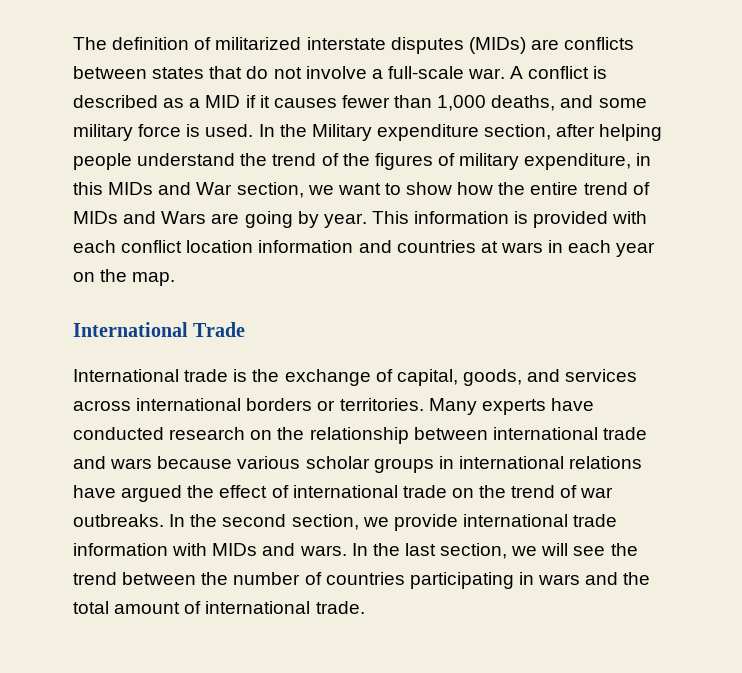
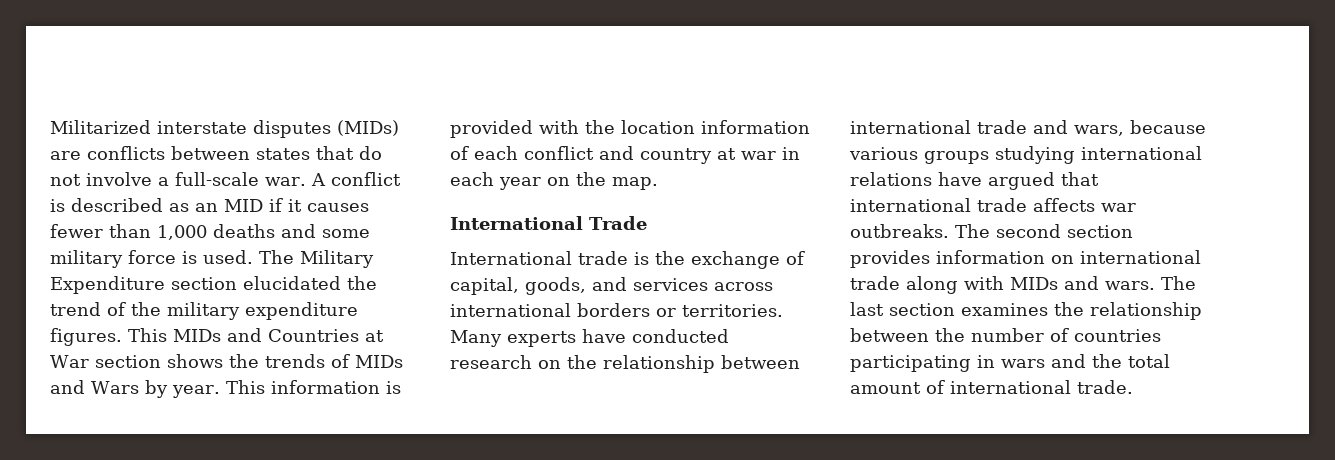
- The definition of militarized interstate disputes (MIDs) are conflicts between states that do not involve a full-scale war.
+ Militarized interstate disputes (MIDs) are conflicts between states that do not involve a full-scale war.
- A conflict is described as a MID if it causes fewer than 1,000 deaths, and some military force is used.
+ A conflict is described as an MID if it causes fewer than 1,000 deaths and some military force is used.
- In the Military expenditure section, after helping people understand the trend of the figures of military expenditure, in this MIDs and War section, we want to show how the entire trend of MIDs and Wars are going by year.
+ The Military Expenditure section elucidated the trend of the military expenditure figures. This MIDs and Countries at War section shows the trends of MIDs and Wars by year.
- This information is provided with each conflict location information and countries at wars in each year on the map.
+ This information is provided with the location information of each conflict and country at war in each year on the map.
- Many experts have conducted research on the relationship between international trade and wars because various scholar groups in international relations have argued the effect of international trade on the trend of war outbreaks. In the second section, we provide international trade information with MIDs and wars.
+ Many experts have conducted research on the relationship between international trade and wars, because various groups studying international relations have argued that international trade affects war outbreaks. The second section provides information on international trade along with MIDs and wars.
- In the last section, we will see the trend between the number of countries participating in wars and the total amount of international trade.
+ The last section examines the relationship between the number of countries participating in wars and the total amount of international trade.

